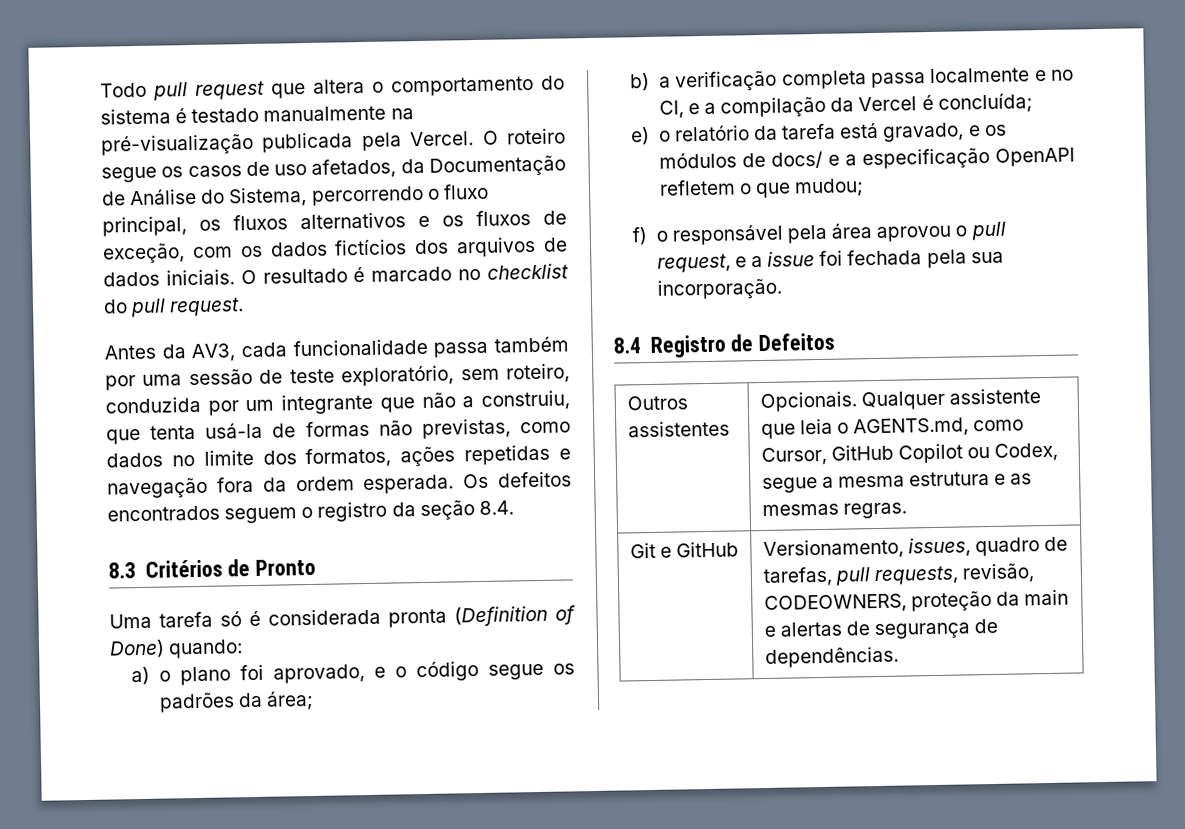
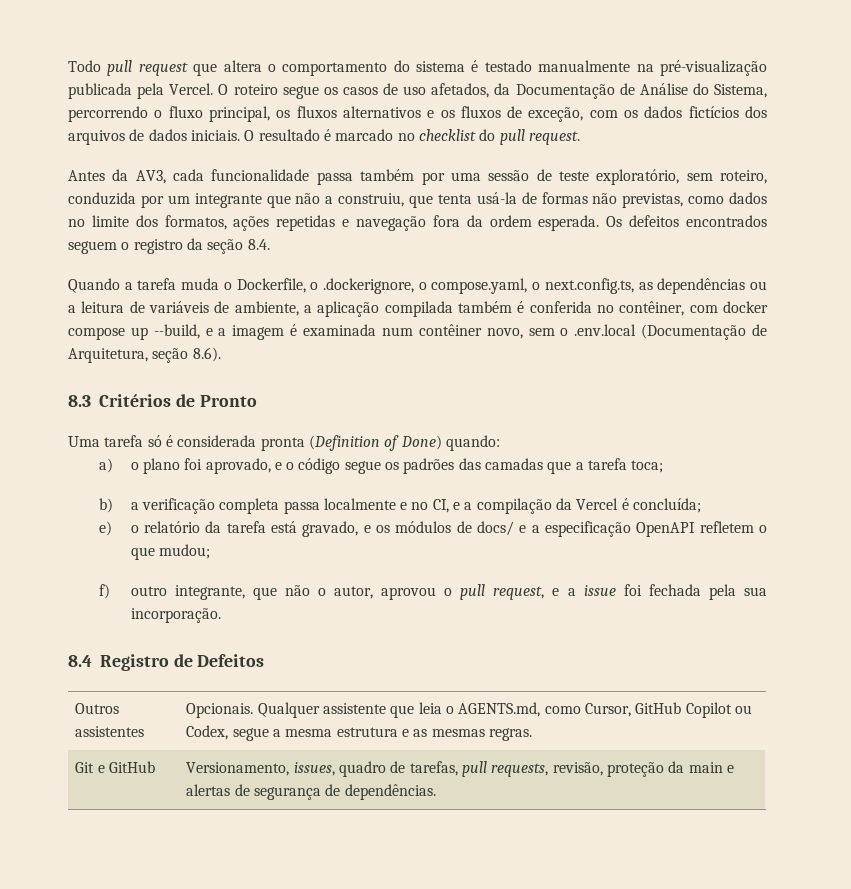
+ Quando a tarefa muda o Dockerfile, o .dockerignore, o compose.yaml, o next.config.ts, as dependências ou a leitura de variáveis de ambiente, a aplicação compilada também é conferida no contêiner, com docker compose up --build, e a imagem é examinada num contêiner novo, sem o .env.local (Documentação de Arquitetura, seção 8.6).
- a) o plano foi aprovado, e o código segue os padrões da área;
+ a) o plano foi aprovado, e o código segue os padrões das camadas que a tarefa toca;
- f) o responsável pela área aprovou o pull request, e a issue foi fechada pela sua incorporação.
+ f) outro integrante, que não o autor, aprovou o pull request, e a issue foi fechada pela sua incorporação.
- Git e GitHub | Versionamento, issues, quadro de tarefas, pull requests, revisão, CODEOWNERS, proteção da main e alertas de segurança de dependências.
+ Git e GitHub | Versionamento, issues, quadro de tarefas, pull requests, revisão, proteção da main e alertas de segurança de dependências.

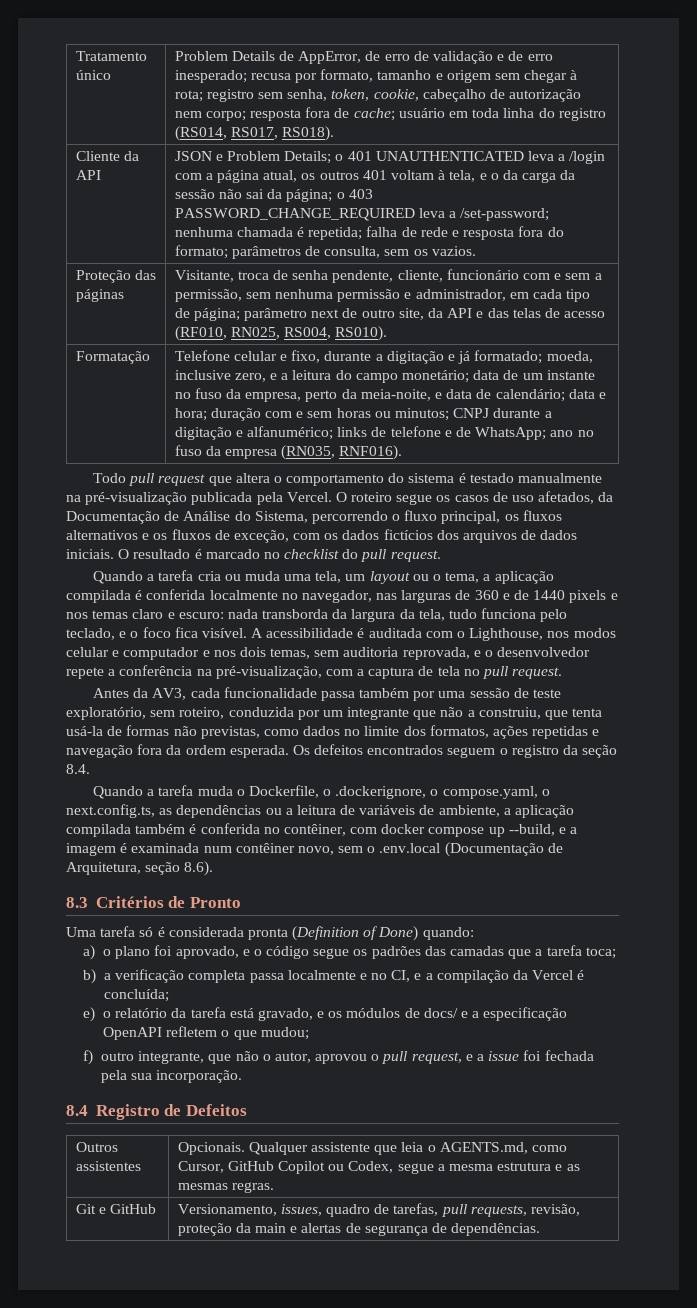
+ Tratamento único | Problem Details de AppError, de erro de validação e de erro inesperado; recusa por formato, tamanho e origem sem chegar à rota; registro sem senha, token, cookie, cabeçalho de autorização nem corpo; resposta fora de cache; usuário em toda linha do registro (RS014, RS017, RS018).
+ Cliente da API | JSON e Problem Details; o 401 UNAUTHENTICATED leva a /login com a página atual, os outros 401 voltam à tela, e o da carga da sessão não sai da página; o 403 PASSWORD_CHANGE_REQUIRED leva a /set-password; nenhuma chamada é repetida; falha de rede e resposta fora do formato; parâmetros de consulta, sem os vazios.
+ Proteção das páginas | Visitante, troca de senha pendente, cliente, funcionário com e sem a permissão, sem nenhuma permissão e administrador, em cada tipo de página; parâmetro next de outro site, da API e das telas de acesso (RF010, RN025, RS004, RS010).
+ Formatação | Telefone celular e fixo, durante a digitação e já formatado; moeda, inclusive zero, e a leitura do campo monetário; data de um instante no fuso da empresa, perto da meia-noite, e data de calendário; data e hora; duração com e sem horas ou minutos; CNPJ durante a digitação e alfanumérico; links de telefone e de WhatsApp; ano no fuso da empresa (RN035, RNF016).
+ Quando a tarefa cria ou muda uma tela, um layout ou o tema, a aplicação compilada é conferida localmente no navegador, nas larguras de 360 e de 1440 pixels e nos temas claro e escuro: nada transborda da largura da tela, tudo funciona pelo teclado, e o foco fica visível. A acessibilidade é auditada com o Lighthouse, nos modos celular e computador e nos dois temas, sem auditoria reprovada, e o desenvolvedor repete a conferência na pré-visualização, com a captura de tela no pull request.

